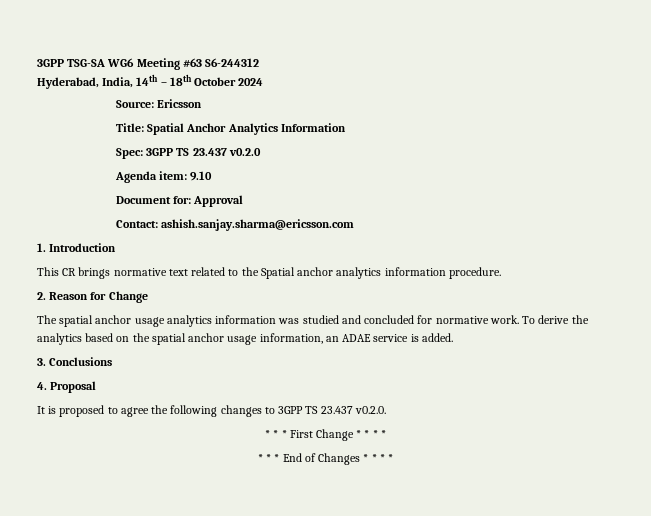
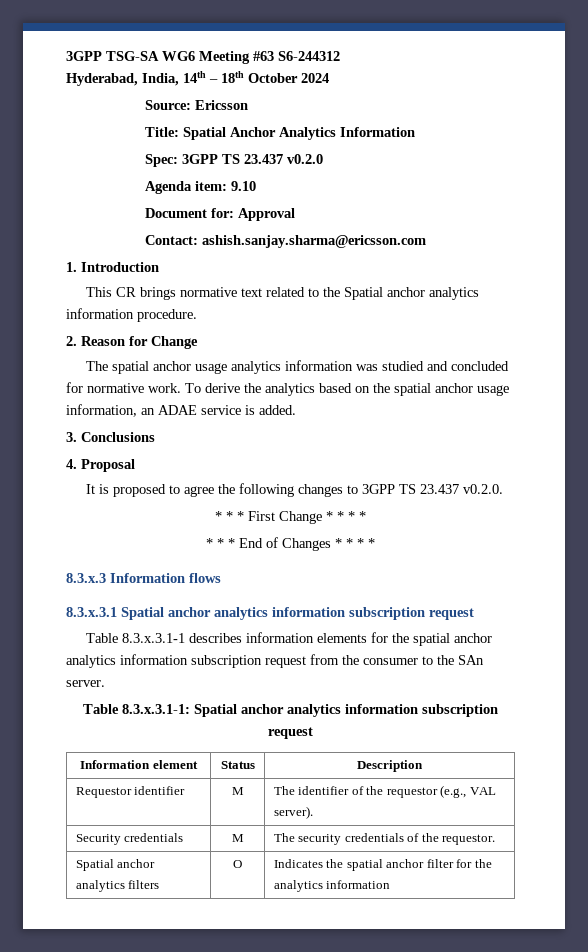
+ 8.3.x.3 Information flows
+ 8.3.x.3.1 Spatial anchor analytics information subscription request
+ Table 8.3.x.3.1-1 describes information elements for the spatial anchor analytics information subscription request from the consumer to the SAn server.
+ Table 8.3.x.3.1-1: Spatial anchor analytics information subscription request
+ Information element | Status | Description
+ Requestor identifier | M | The identifier of the requestor (e.g., VAL server).
+ Security credentials | M | The security credentials of the requestor.
+ Spatial anchor analytics filters | O | Indicates the spatial anchor filter for the analytics information

